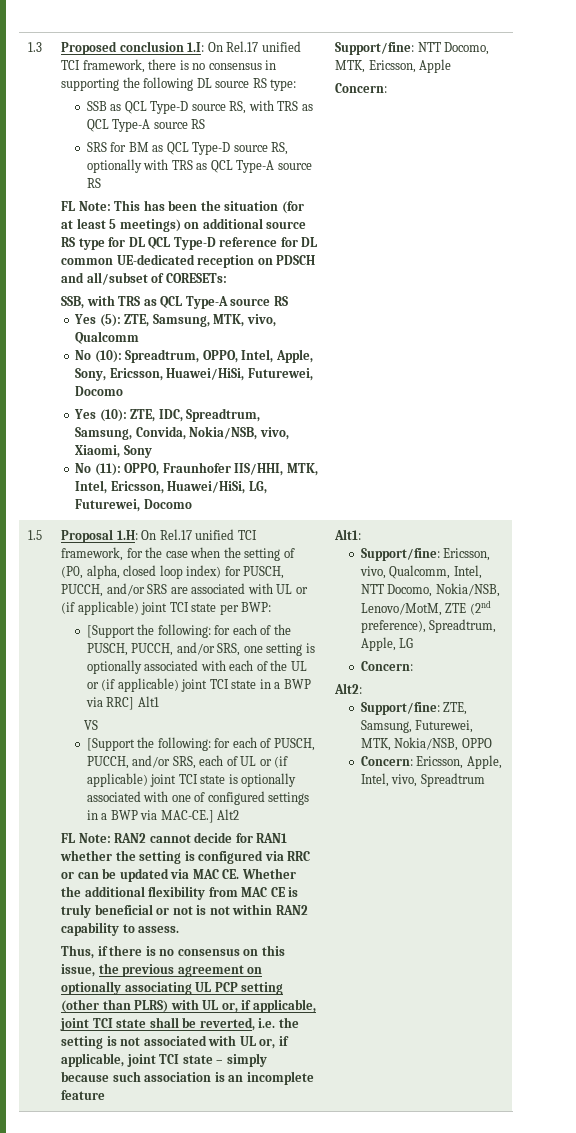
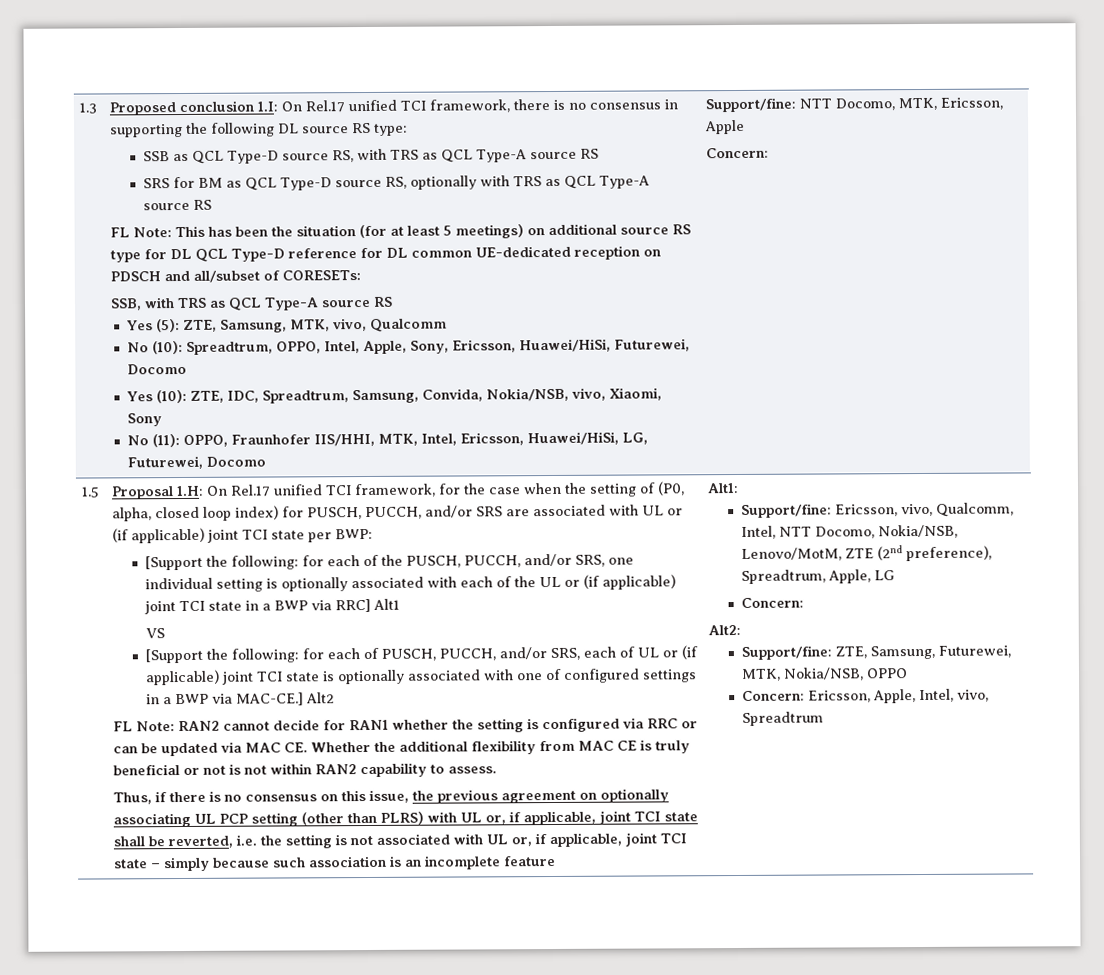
- [Support the following: for each of the PUSCH, PUCCH, and/or SRS, one setting is optionally associated with each of the UL or (if applicable) joint TCI state in a BWP via RRC] Alt1
+ [Support the following: for each of the PUSCH, PUCCH, and/or SRS, one individual setting is optionally associated with each of the UL or (if applicable) joint TCI state in a BWP via RRC] Alt1

